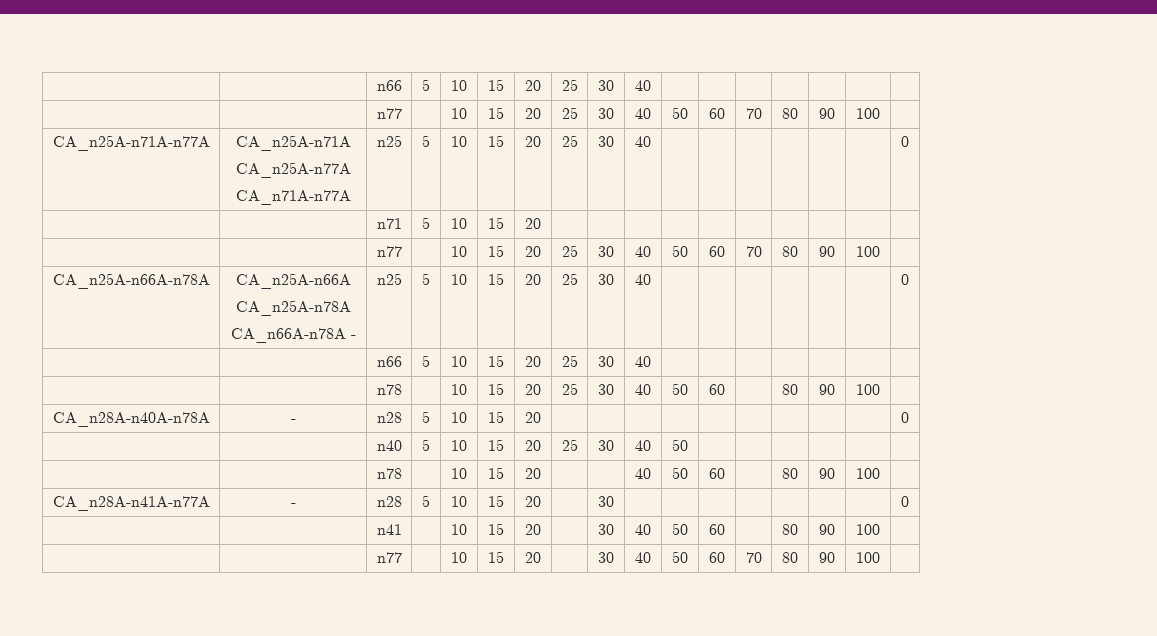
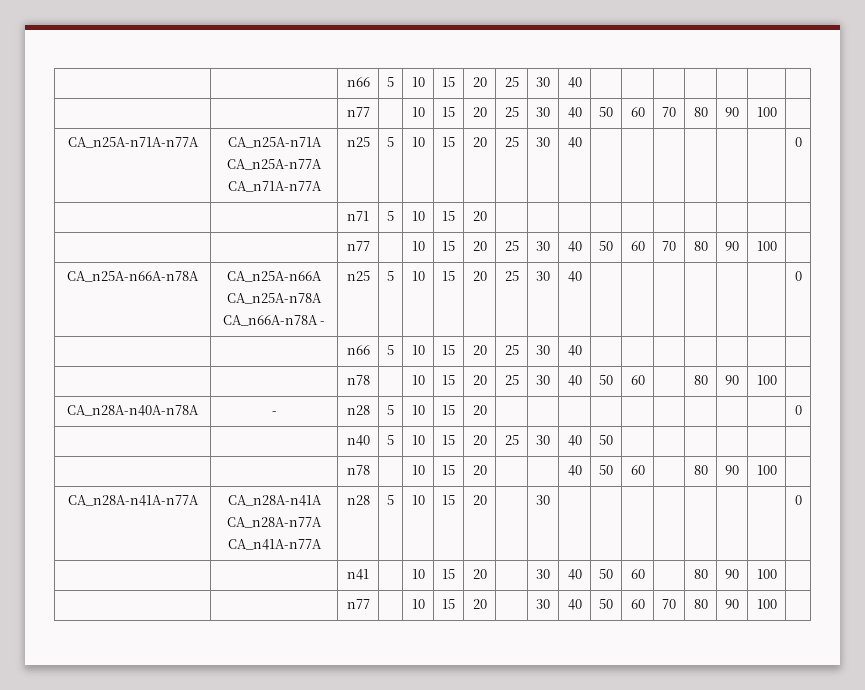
- CA_n28A-n41A-n77A | - | n28 | 5 | 10 | 15 | 20 | | 30 | | | | | | | | 0
+ CA_n28A-n41A-n77A | CA_n28A-n41A
+ CA_n28A-n77A
+ CA_n41A-n77A | n28 | 5 | 10 | 15 | 20 | | 30 | | | | | | | | 0

